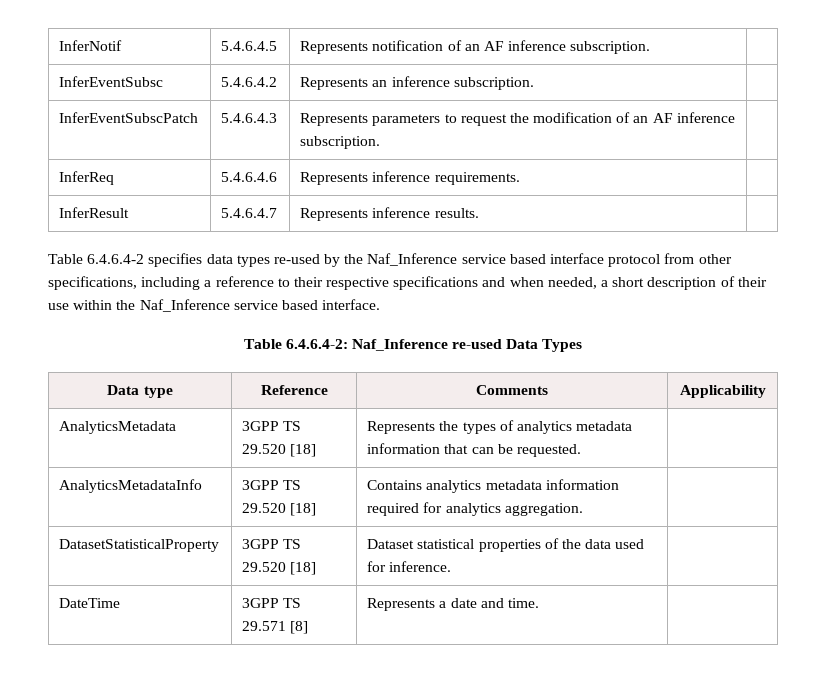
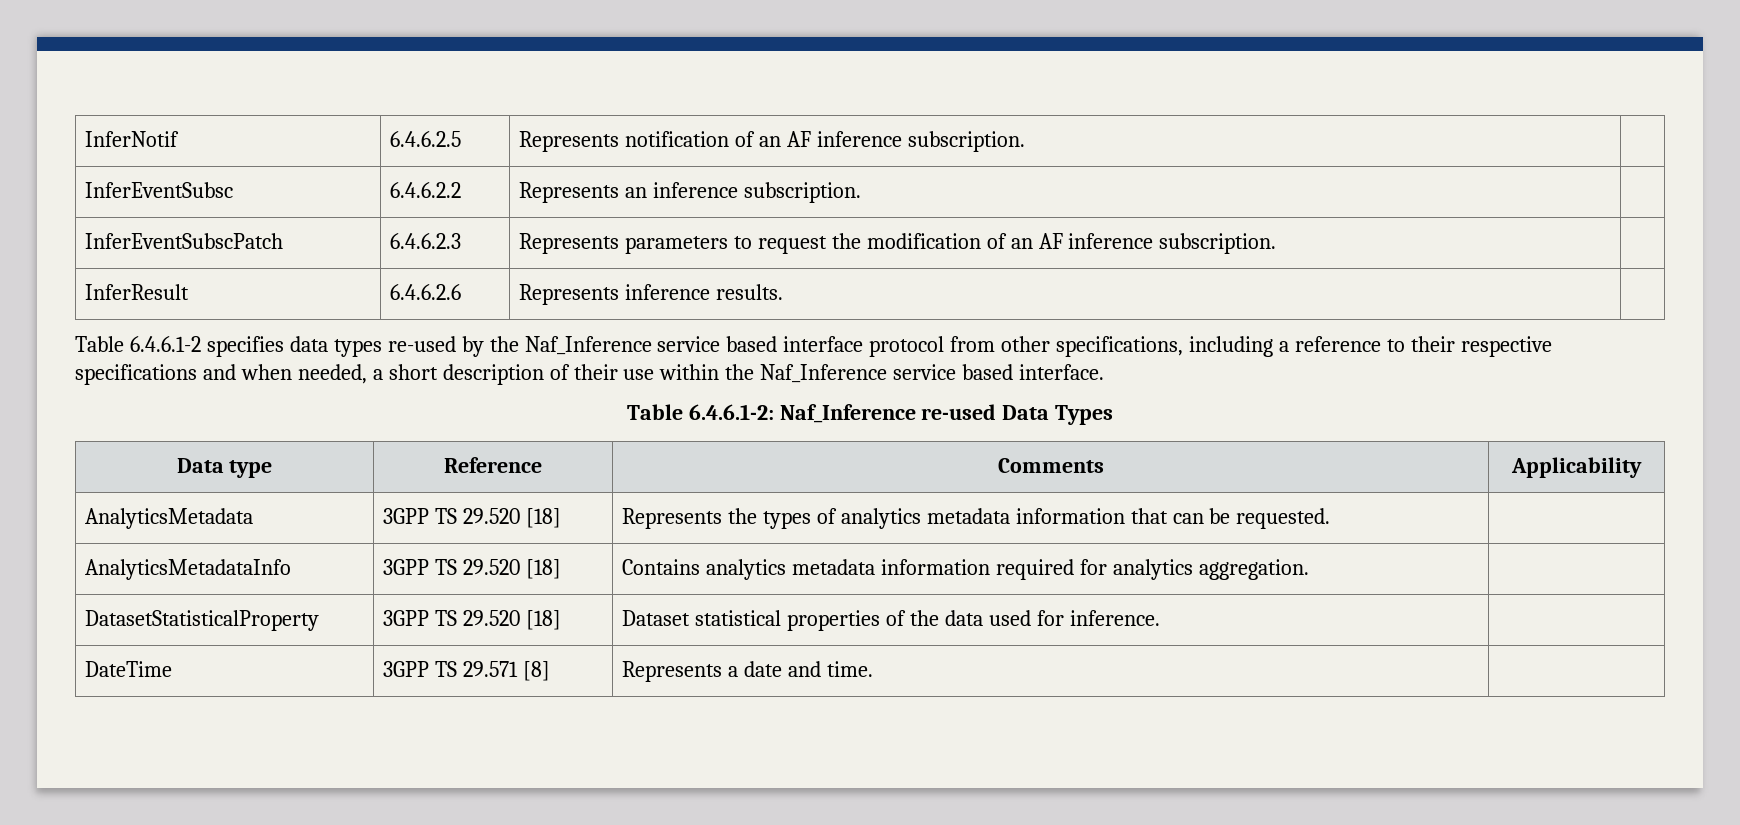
- InferNotif | 5.4.6.4.5 | Represents notification of an AF inference subscription. |
+ InferNotif | 6.4.6.2.5 | Represents notification of an AF inference subscription. |
- InferEventSubsc | 5.4.6.4.2 | Represents an inference subscription. |
+ InferEventSubsc | 6.4.6.2.2 | Represents an inference subscription. |
- InferEventSubscPatch | 5.4.6.4.3 | Represents parameters to request the modification of an AF inference subscription. |
+ InferEventSubscPatch | 6.4.6.2.3 | Represents parameters to request the modification of an AF inference subscription. |
- InferReq | 5.4.6.4.6 | Represents inference requirements. |
- InferResult | 5.4.6.4.7 | Represents inference results. |
+ InferResult | 6.4.6.2.6 | Represents inference results. |
- Table 6.4.6.4-2 specifies data types re-used by the Naf_Inference service based interface protocol from other specifications, including a reference to their respective specifications and when needed, a short description of their use within the Naf_Inference service based interface.
+ Table 6.4.6.1-2 specifies data types re-used by the Naf_Inference service based interface protocol from other specifications, including a reference to their respective specifications and when needed, a short description of their use within the Naf_Inference service based interface.
- Table 6.4.6.4-2: Naf_Inference re-used Data Types
+ Table 6.4.6.1-2: Naf_Inference re-used Data Types

